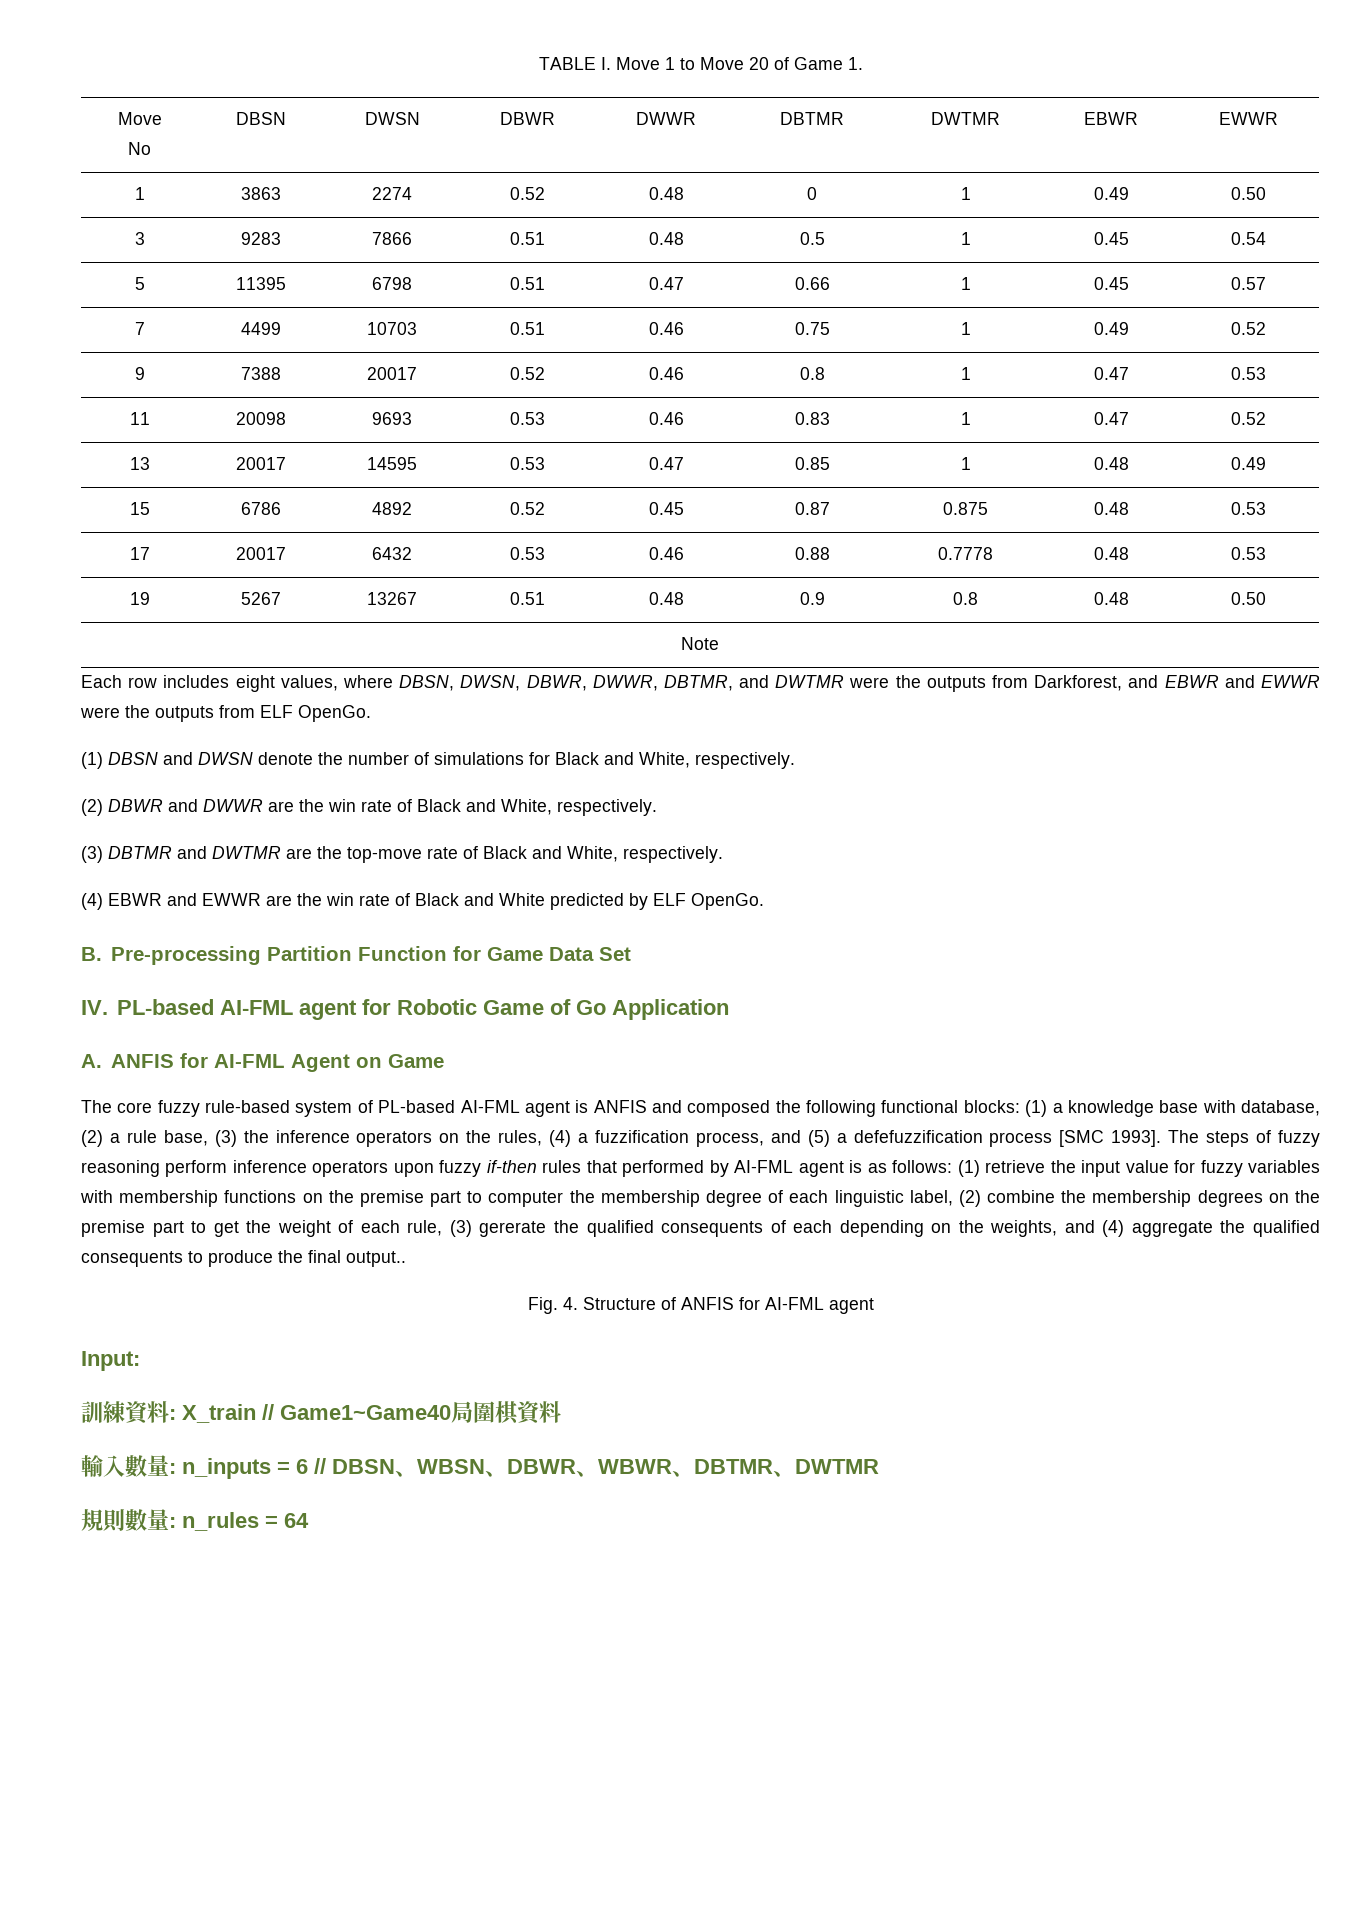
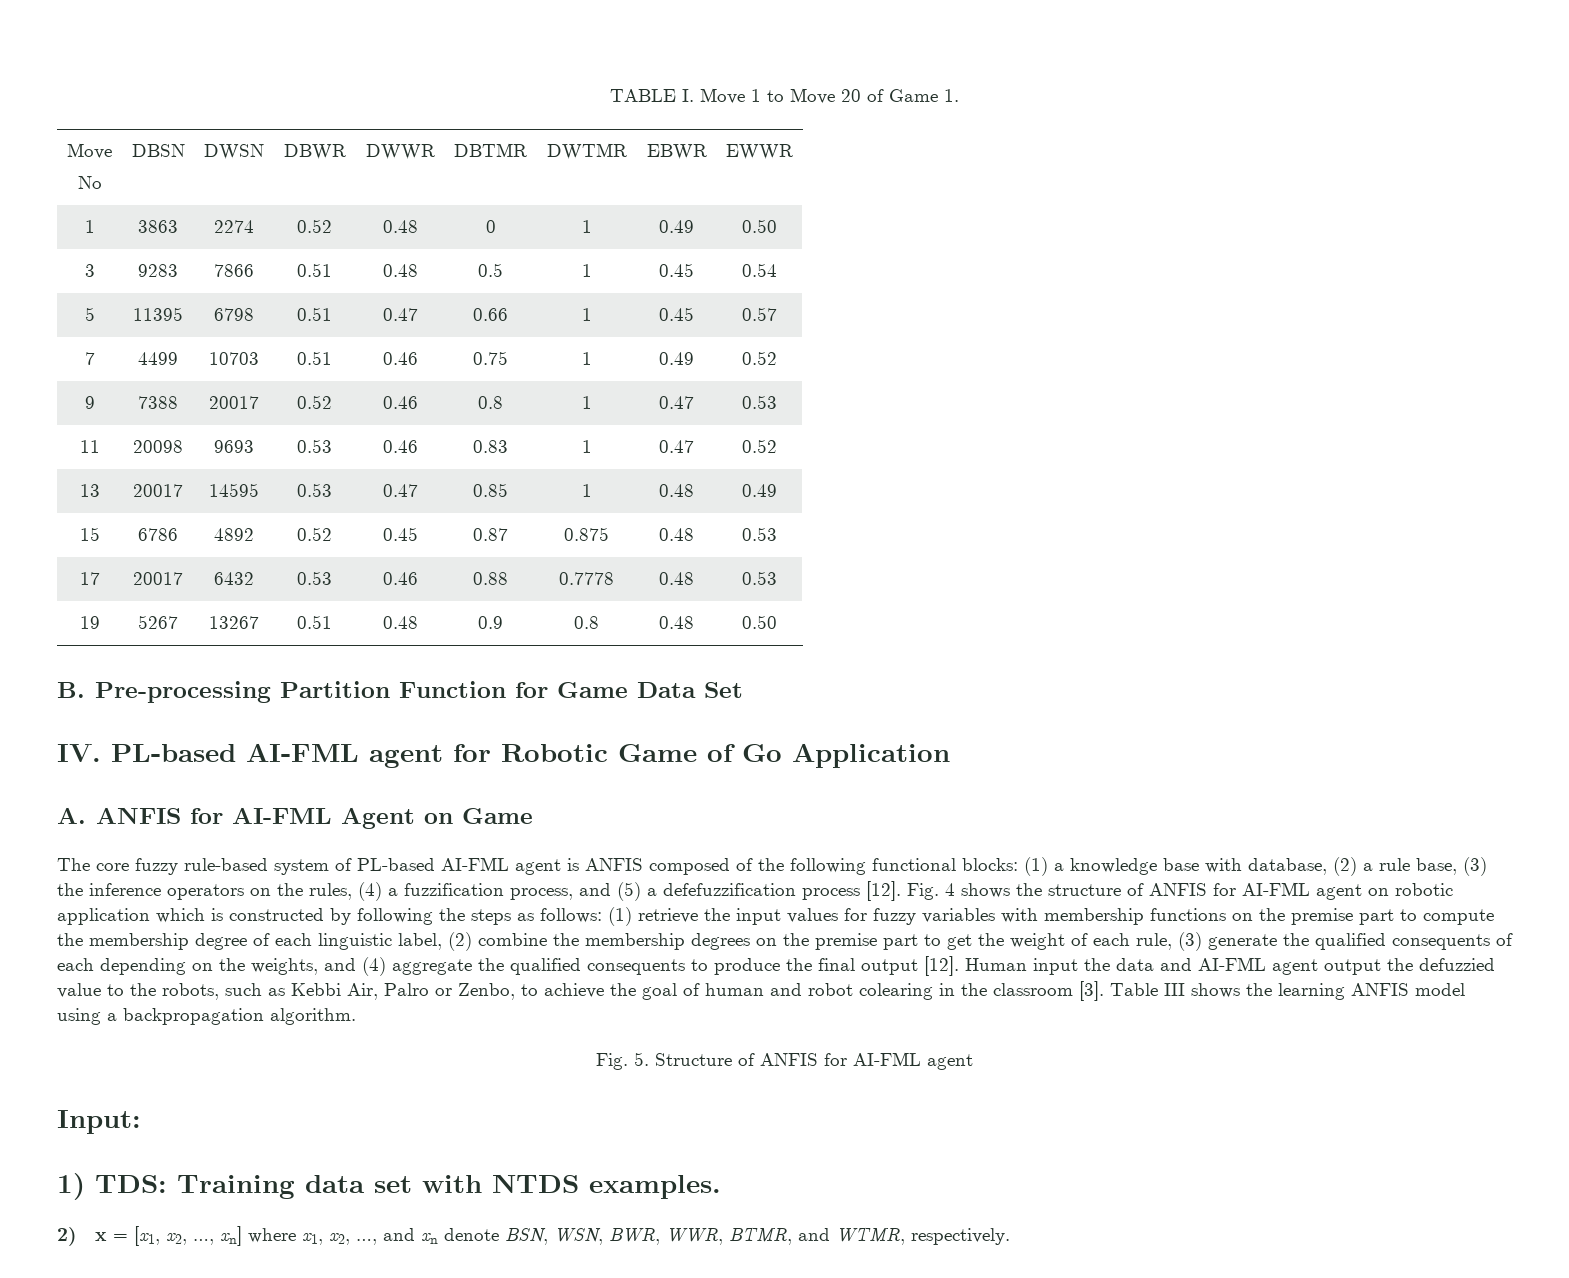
- Note
- Each row includes eight values, where DBSN, DWSN, DBWR, DWWR, DBTMR, and DWTMR were the outputs from Darkforest, and EBWR and EWWR were the outputs from ELF OpenGo.
- (1) DBSN and DWSN denote the number of simulations for Black and White, respectively.
- (2) DBWR and DWWR are the win rate of Black and White, respectively.
- (3) DBTMR and DWTMR are the top-move rate of Black and White, respectively.
- (4) EBWR and EWWR are the win rate of Black and White predicted by ELF OpenGo.
- The core fuzzy rule-based system of PL-based AI-FML agent is ANFIS and composed the following functional blocks:
+ The core fuzzy rule-based system of PL-based AI-FML agent is ANFIS composed of the following functional blocks:
- (1) a knowledge base with database, (2) a rule base, (3) the inference operators on the rules, (4) a fuzzification process, and (5) a defefuzzification process [SMC 1993]. The steps of fuzzy reasoning perform inference operators upon fuzzy if-then rules that performed by AI-FML agent is as follows:
+ (1) a knowledge base with database, (2) a rule base, (3) the inference operators on the rules, (4) a fuzzification process, and (5) a defefuzzification process [12]. Fig. 4 shows the structure of ANFIS for AI-FML agent on robotic application which is constructed by following the steps as follows:
- (1) retrieve the input value for fuzzy variables with membership functions on the premise part to computer the membership degree of each linguistic label, (2) combine the membership degrees on the premise part to get the weight of each rule, (3) gererate the qualified consequents of each depending on the weights, and (4) aggregate the qualified consequents to produce the final output..
- Fig. 4. Structure of ANFIS for AI-FML agent
+ (1) retrieve the input values for fuzzy variables with membership functions on the premise part to compute the membership degree of each linguistic label, (2) combine the membership degrees on the premise part to get the weight of each rule, (3) generate the qualified consequents of each depending on the weights, and (4) aggregate the qualified consequents to produce the final output [12]. Human input the data and AI-FML agent output the defuzzied value to the robots, such as Kebbi Air, Palro or Zenbo, to achieve the goal of human and robot colearing in the classroom [3]. Table III shows the learning ANFIS model using a backpropagation algorithm.
+ Fig. 5. Structure of ANFIS for AI-FML agent
- 訓練資料: X_train // Game1~Game40局圍棋資料
- 輸入數量: n_inputs = 6 // DBSN、WBSN、DBWR、WBWR、DBTMR、DWTMR
- 規則數量: n_rules = 64
+ 1) TDS: Training data set with NTDS examples.
+ 2) x = [x1, x2, …, xn] where x1, x2, …, and xn denote BSN, WSN, BWR, WWR, BTMR, and WTMR, respectively.

